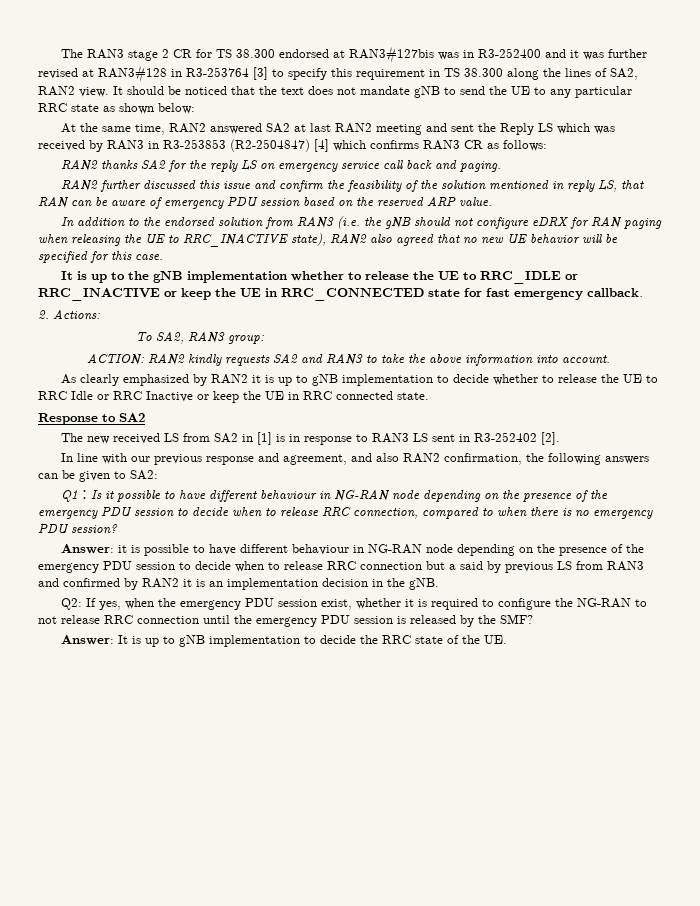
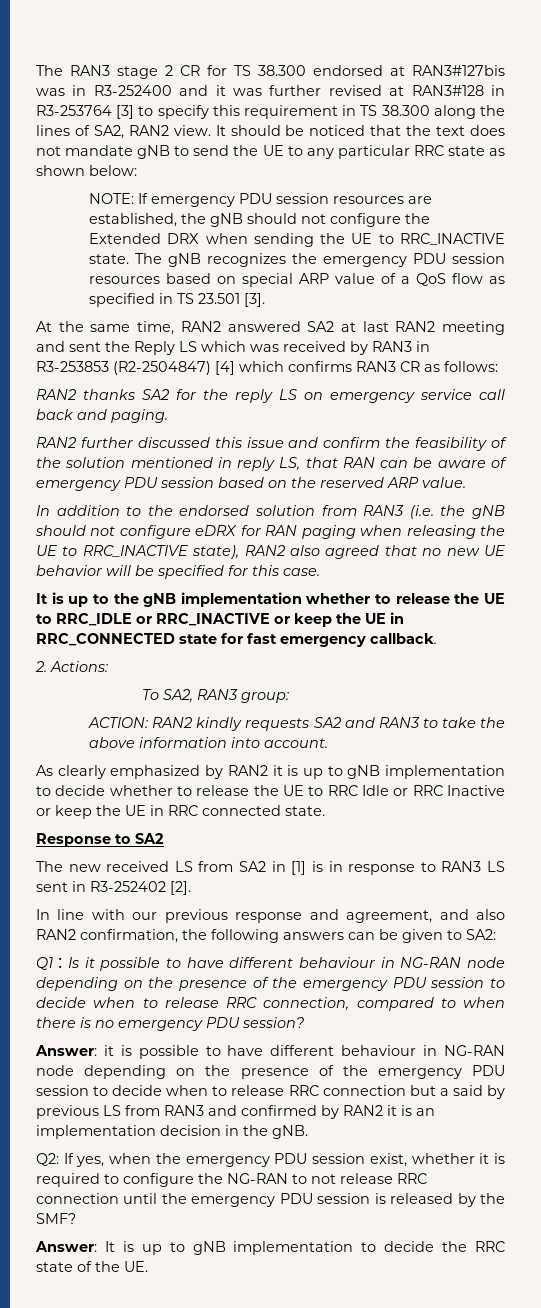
+ NOTE: If emergency PDU session resources are established, the gNB should not configure the Extended DRX when sending the UE to RRC_INACTIVE state. The gNB recognizes the emergency PDU session resources based on special ARP value of a QoS flow as specified in TS 23.501 [3].

